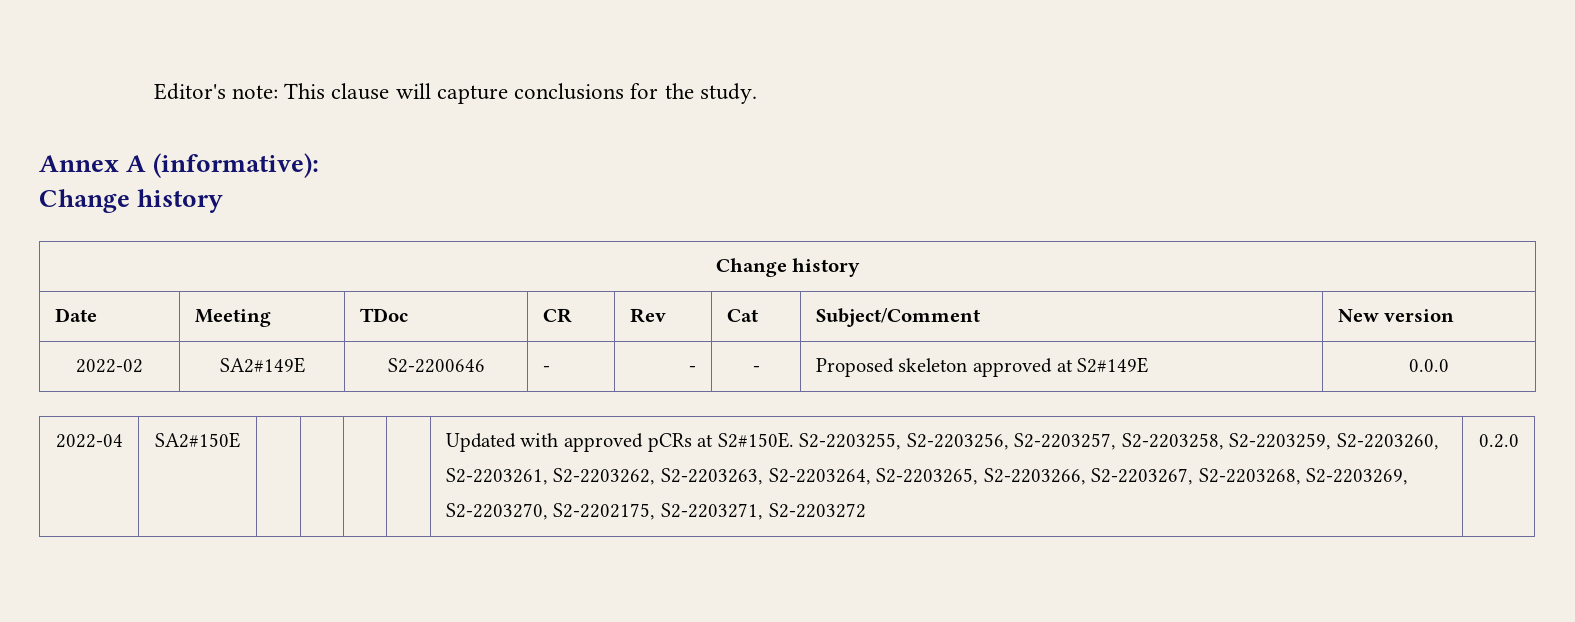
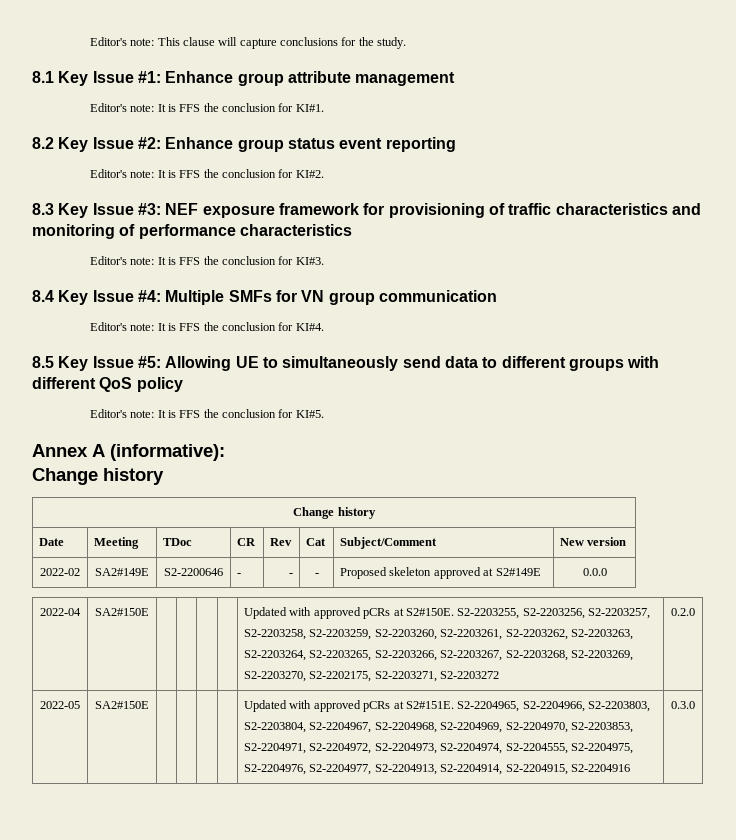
+ 8.1 Key Issue #1: Enhance group attribute management
+ Editor's note: It is FFS the conclusion for KI#1.
+ 8.2 Key Issue #2: Enhance group status event reporting
+ Editor's note: It is FFS the conclusion for KI#2.
+ 8.3 Key Issue #3: NEF exposure framework for provisioning of traffic characteristics and monitoring of performance characteristics
+ Editor's note: It is FFS the conclusion for KI#3.
+ 8.4 Key Issue #4: Multiple SMFs for VN group communication
+ Editor's note: It is FFS the conclusion for KI#4.
+ 8.5 Key Issue #5: Allowing UE to simultaneously send data to different groups with different QoS policy
+ Editor's note: It is FFS the conclusion for KI#5.
+ 2022-05 | SA2#150E | | | | | Updated with approved pCRs at S2#151E. S2-2204965, S2-2204966, S2-2203803, S2-2203804, S2-2204967, S2-2204968, S2-2204969, S2-2204970, S2-2203853, S2-2204971, S2-2204972, S2-2204973, S2-2204974, S2-2204555, S2-2204975, S2-2204976, S2-2204977, S2-2204913, S2-2204914, S2-2204915, S2-2204916 | 0.3.0

